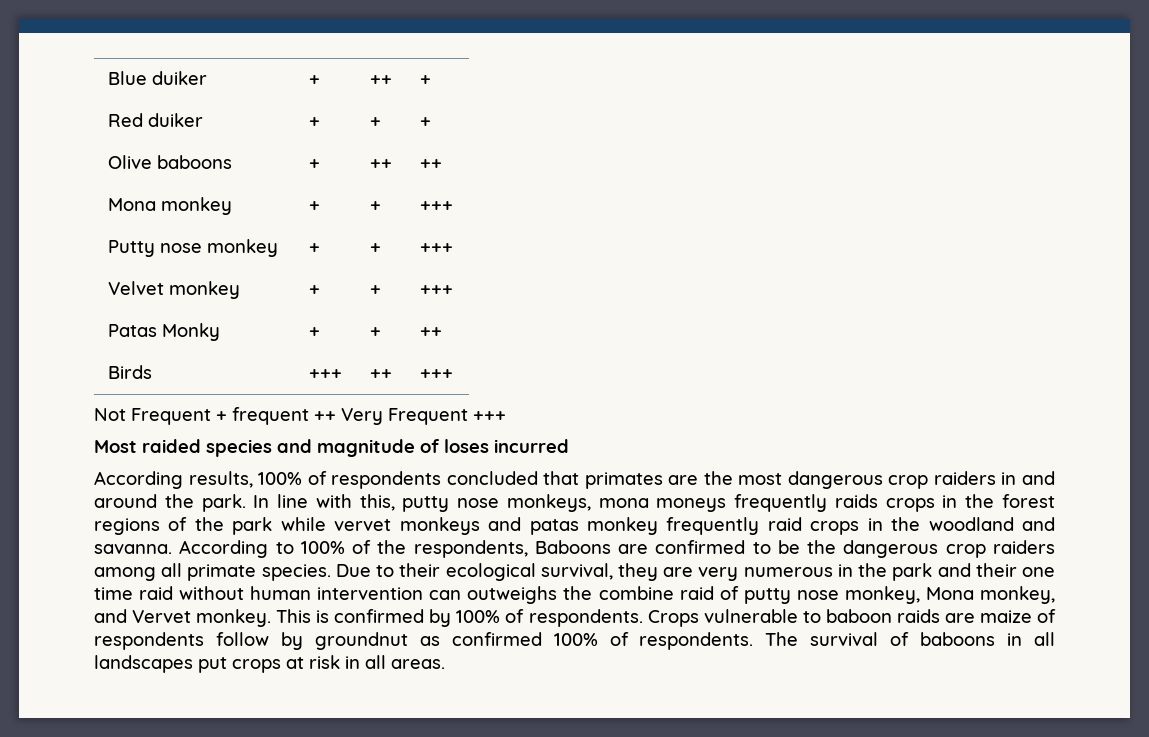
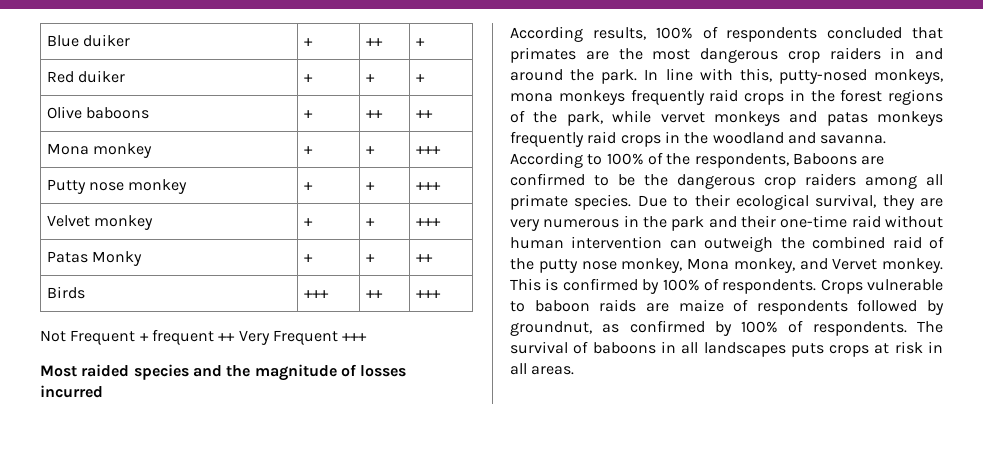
- Most raided species and magnitude of loses incurred
+ Most raided species and the magnitude of losses incurred
- In line with this, putty nose monkeys, mona moneys frequently raids crops in the forest regions of the park while vervet monkeys and patas monkey frequently raid crops in the woodland and savanna.
+ In line with this, putty-nosed monkeys, mona monkeys frequently raid crops in the forest regions of the park, while vervet monkeys and patas monkeys frequently raid crops in the woodland and savanna.
- Due to their ecological survival, they are very numerous in the park and their one time raid without human intervention can outweighs the combine raid of putty nose monkey, Mona monkey, and Vervet monkey.
+ Due to their ecological survival, they are very numerous in the park and their one-time raid without human intervention can outweigh the combined raid of the putty nose monkey, Mona monkey, and Vervet monkey.
- Crops vulnerable to baboon raids are maize of respondents follow by groundnut as confirmed 100% of respondents.
+ Crops vulnerable to baboon raids are maize of respondents followed by groundnut, as confirmed by 100% of respondents.
- The survival of baboons in all landscapes put crops at risk in all areas.
+ The survival of baboons in all landscapes puts crops at risk in all areas.

